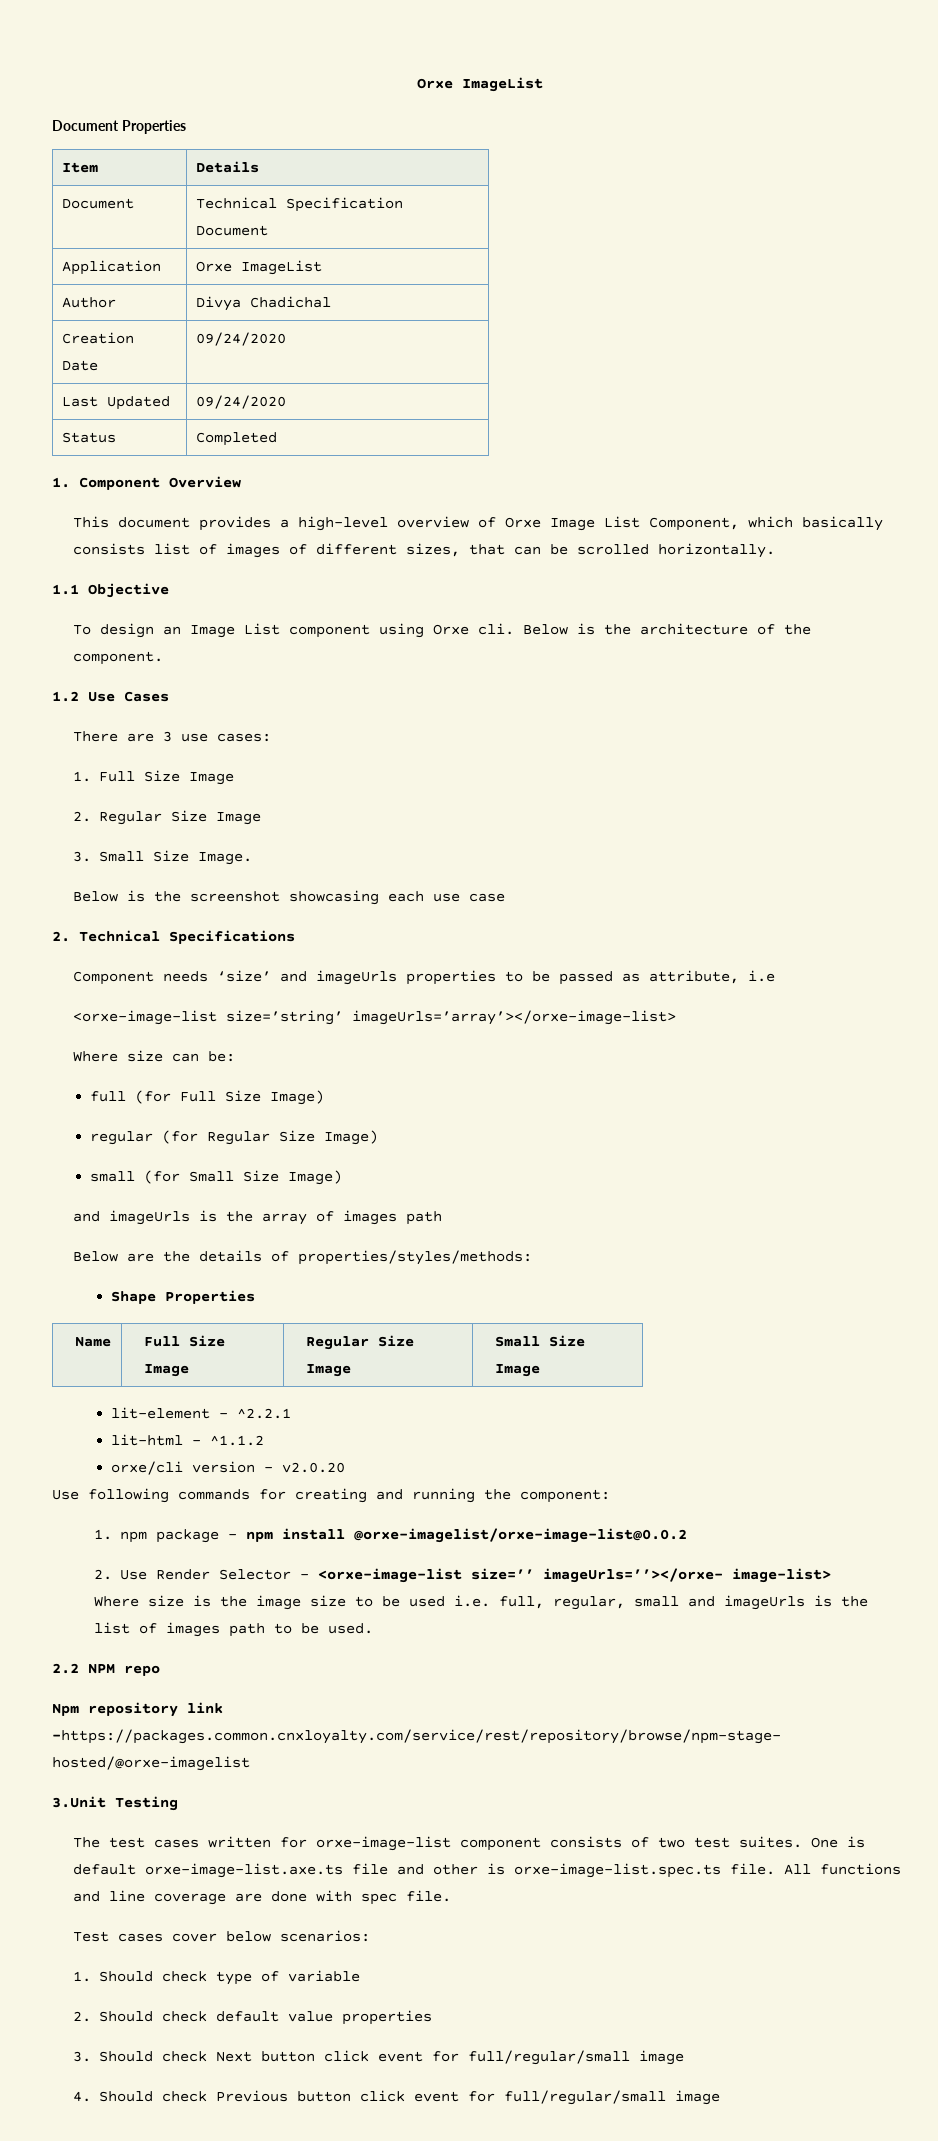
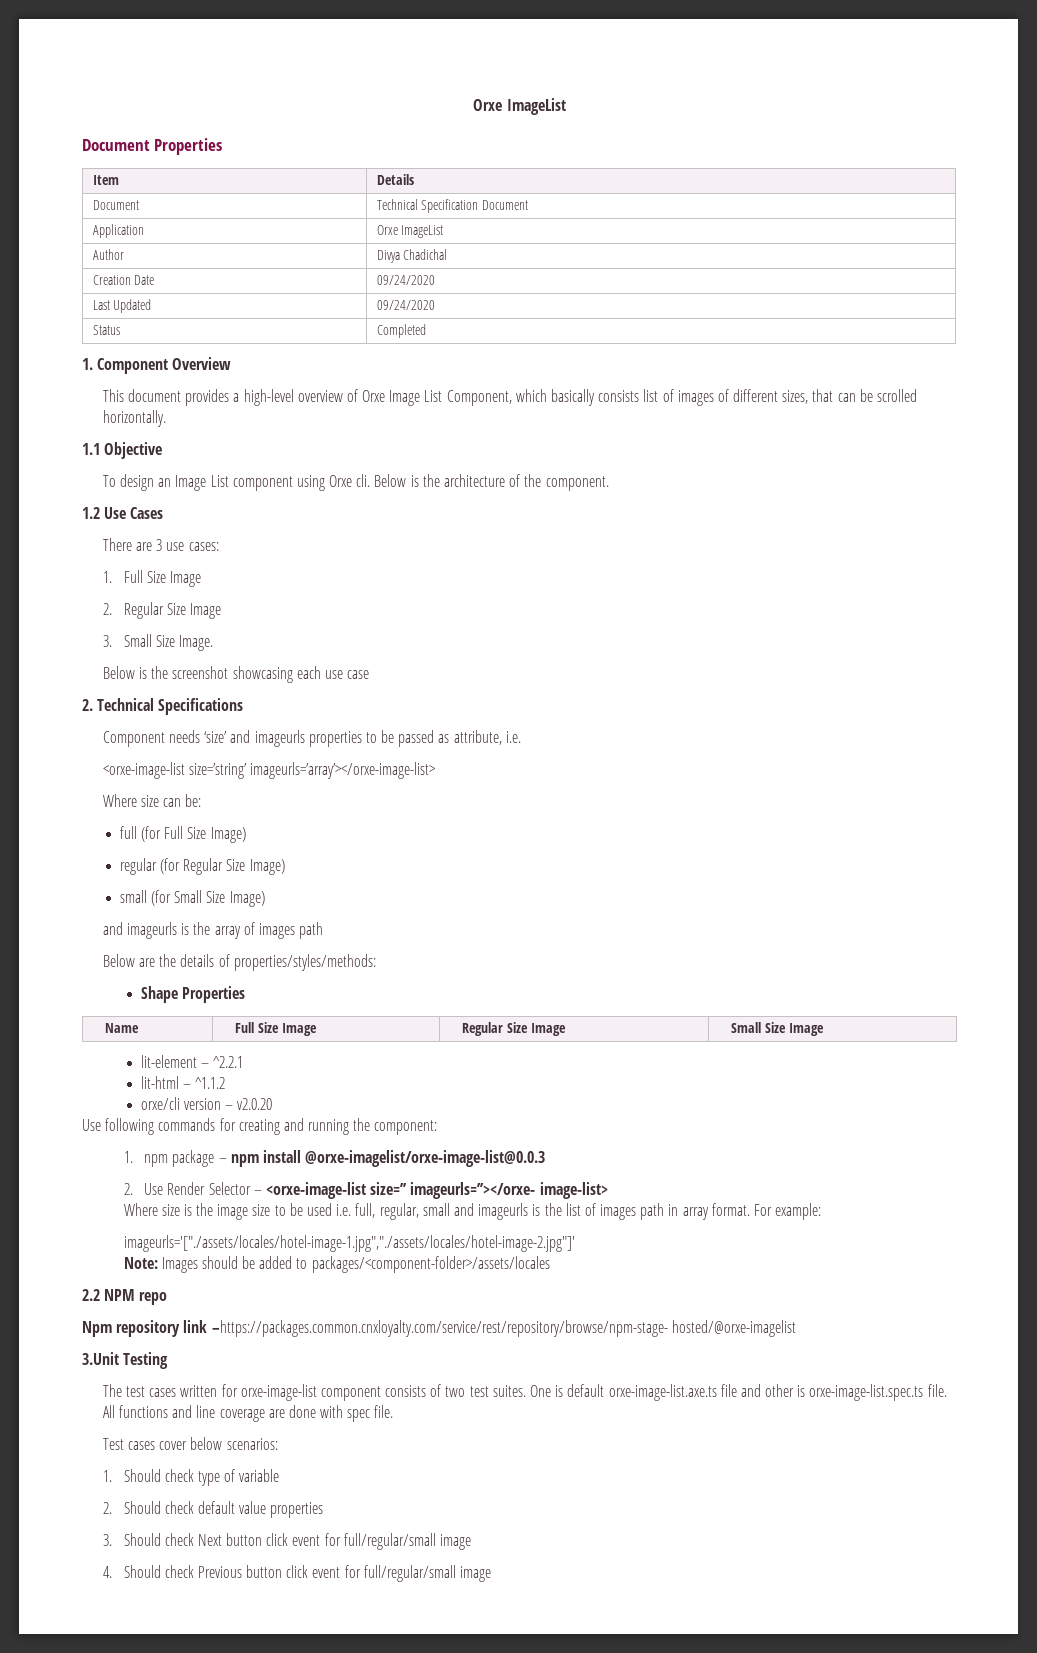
- Component needs ‘size’ and imageUrls properties to be passed as attribute, i.e
+ Component needs ‘size’ and imageurls properties to be passed as attribute, i.e.
- <orxe-image-list size=’string’ imageUrls=’array’></orxe-image-list>
+ <orxe-image-list size=’string’ imageurls=’array’></orxe-image-list>
- and imageUrls is the array of images path
+ and imageurls is the array of images path
- 1. npm package – npm install @orxe-imagelist/orxe-image-list@0.0.2
+ 1. npm package – npm install @orxe-imagelist/orxe-image-list@0.0.3
- 2. Use Render Selector – <orxe-image-list size=’’ imageUrls=’’></orxe- image-list>
+ 2. Use Render Selector – <orxe-image-list size=’’ imageurls=’’></orxe- image-list>
- Where size is the image size to be used i.e. full, regular, small and imageUrls is the list of images path to be used.
+ Where size is the image size to be used i.e. full, regular, small and imageurls is the list of images path in array format. For example:
+ imageurls='["./assets/locales/hotel-image-1.jpg","./assets/locales/hotel-image-2.jpg"]'
+ Note: Images should be added to packages/<component-folder>/assets/locales

